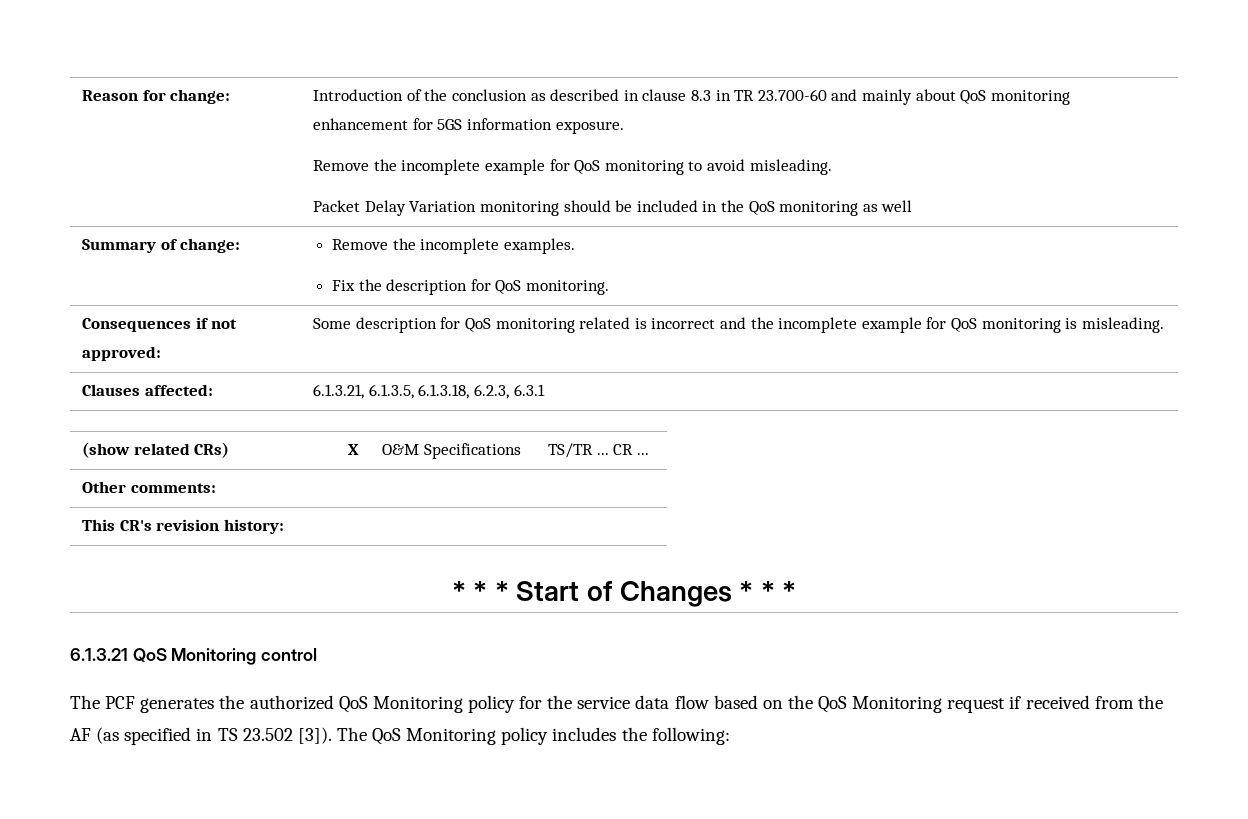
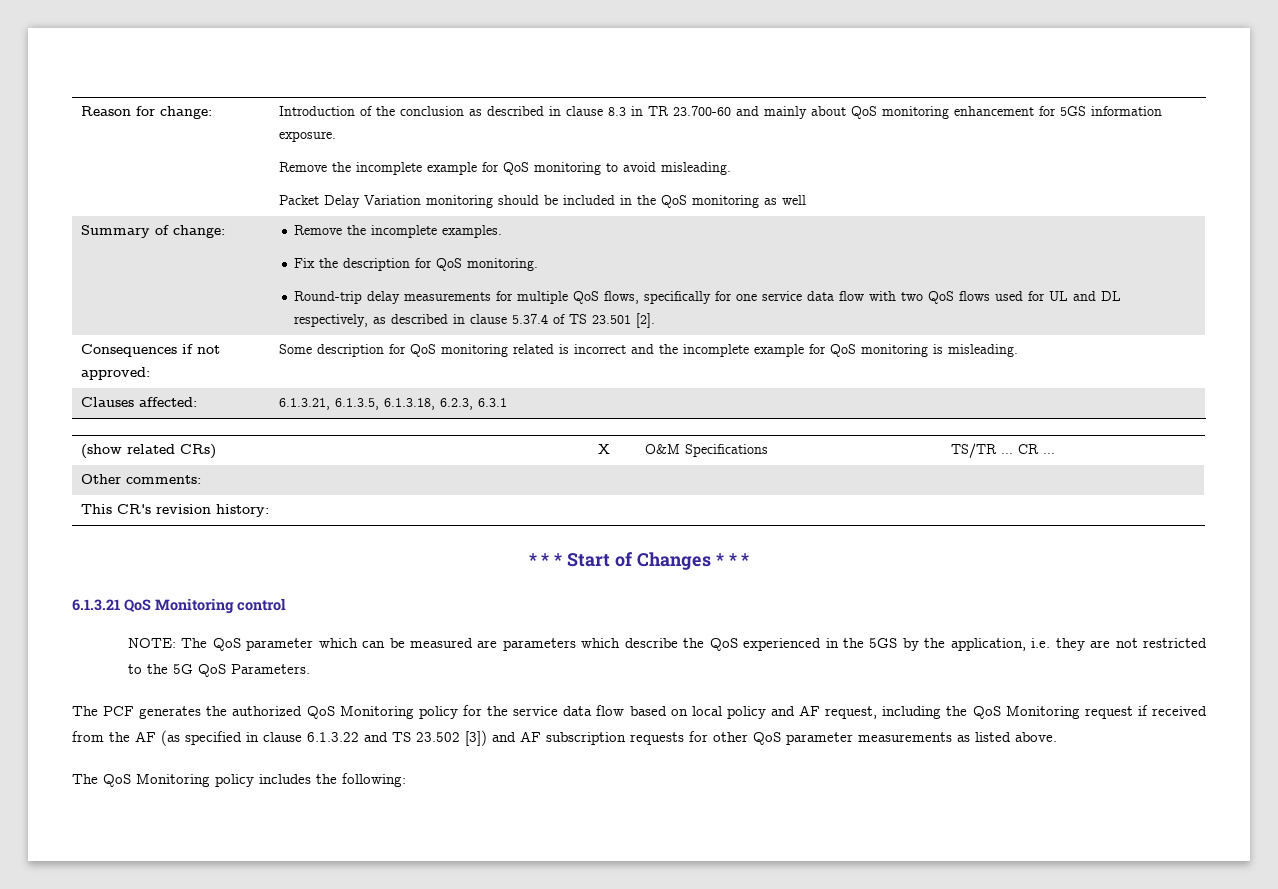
+ Round-trip delay measurements for multiple QoS flows, specifically for one service data flow with two QoS flows used for UL and DL respectively, as described in clause 5.37.4 of TS 23.501 [2].
+ NOTE: The QoS parameter which can be measured are parameters which describe the QoS experienced in the 5GS by the application, i.e. they are not restricted to the 5G QoS Parameters.
- The PCF generates the authorized QoS Monitoring policy for the service data flow based on the QoS Monitoring request if received from the AF (as specified in TS 23.502 [3]). The QoS Monitoring policy includes the following:
+ The PCF generates the authorized QoS Monitoring policy for the service data flow based on local policy and AF request, including the QoS Monitoring request if received from the AF (as specified in clause 6.1.3.22 and TS 23.502 [3]) and AF subscription requests for other QoS parameter measurements as listed above.
+ The QoS Monitoring policy includes the following:

